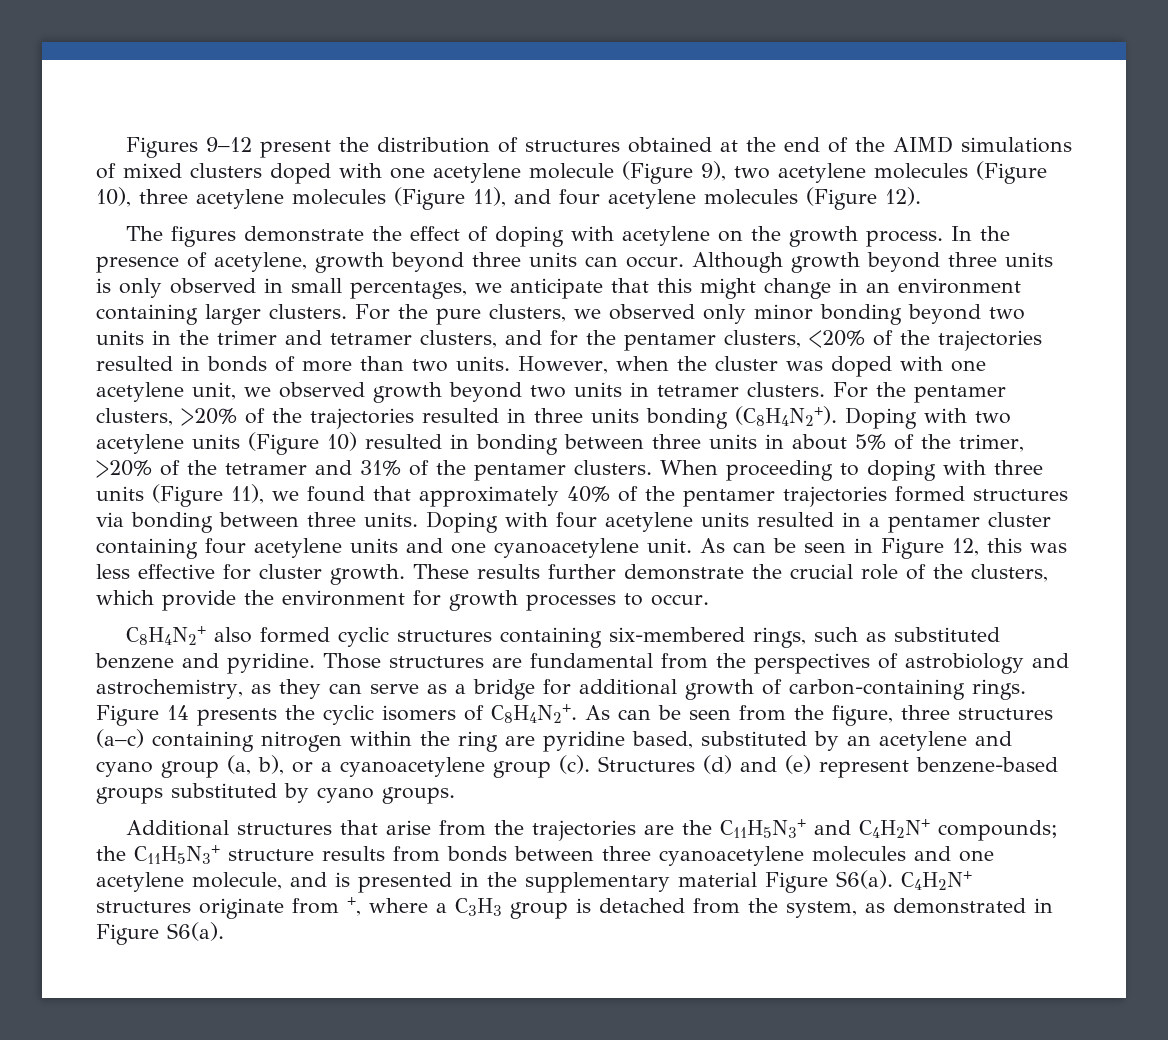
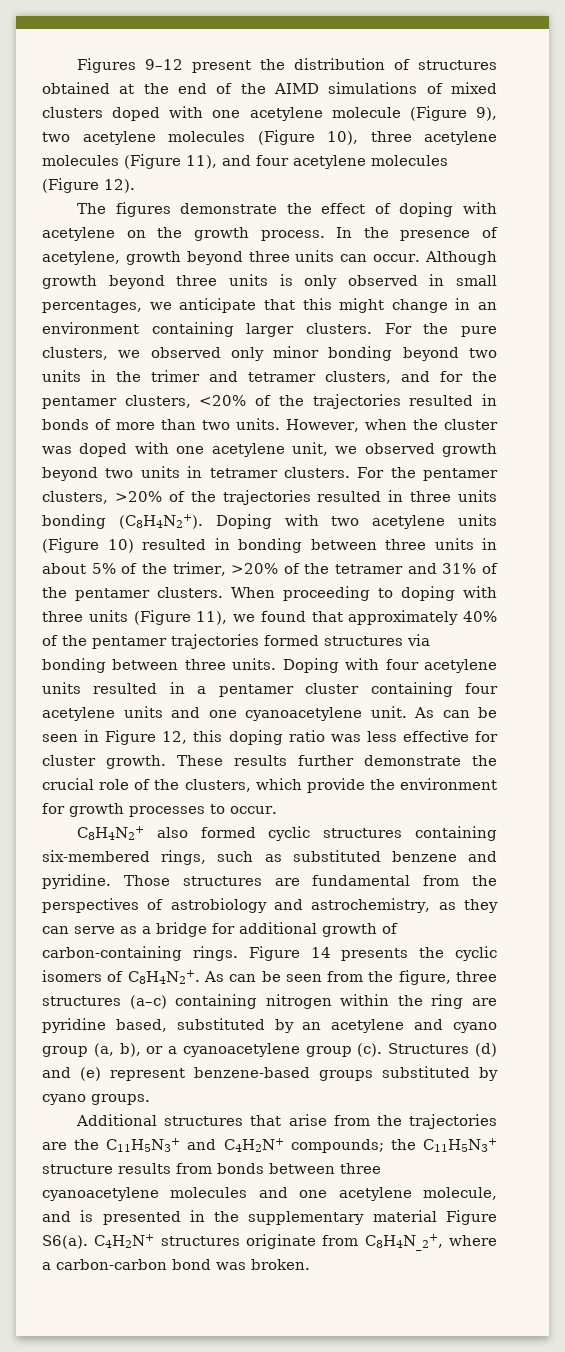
- As can be seen in Figure 12, this was less effective for cluster growth.
+ As can be seen in Figure 12, this doping ratio was less effective for cluster growth.
- C4H2N+ structures originate from +, where a C3H3 group is detached from the system, as demonstrated in Figure S6(a).
+ C4H2N+ structures originate from C8H4N_2+, where a carbon-carbon bond was broken.

